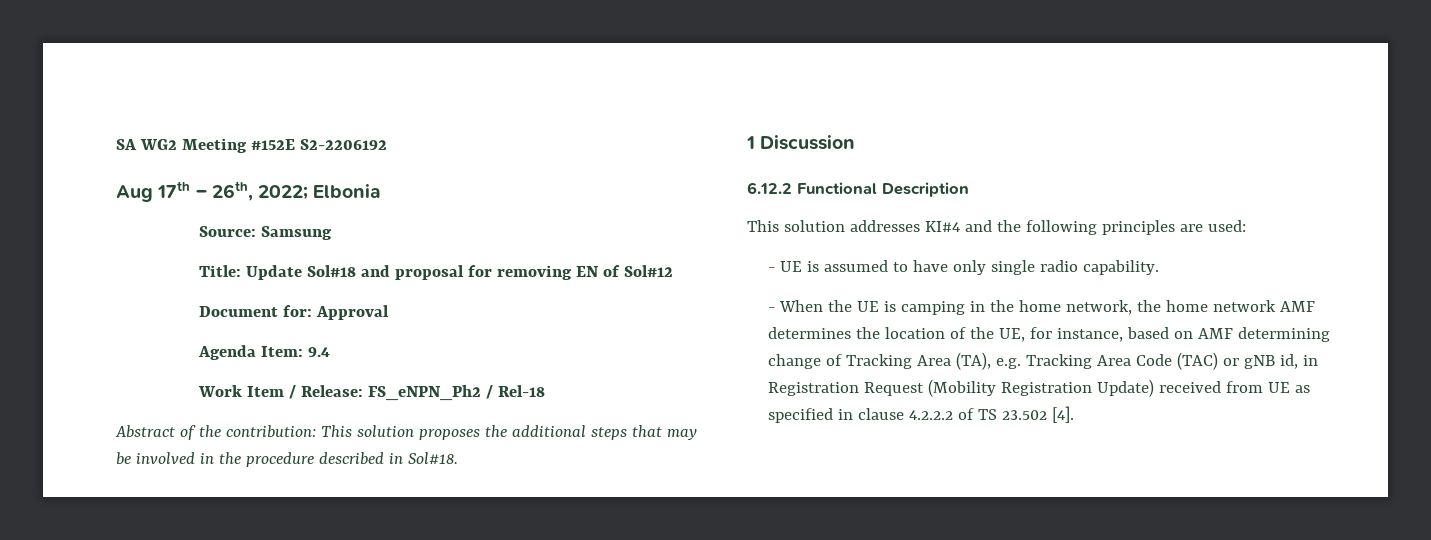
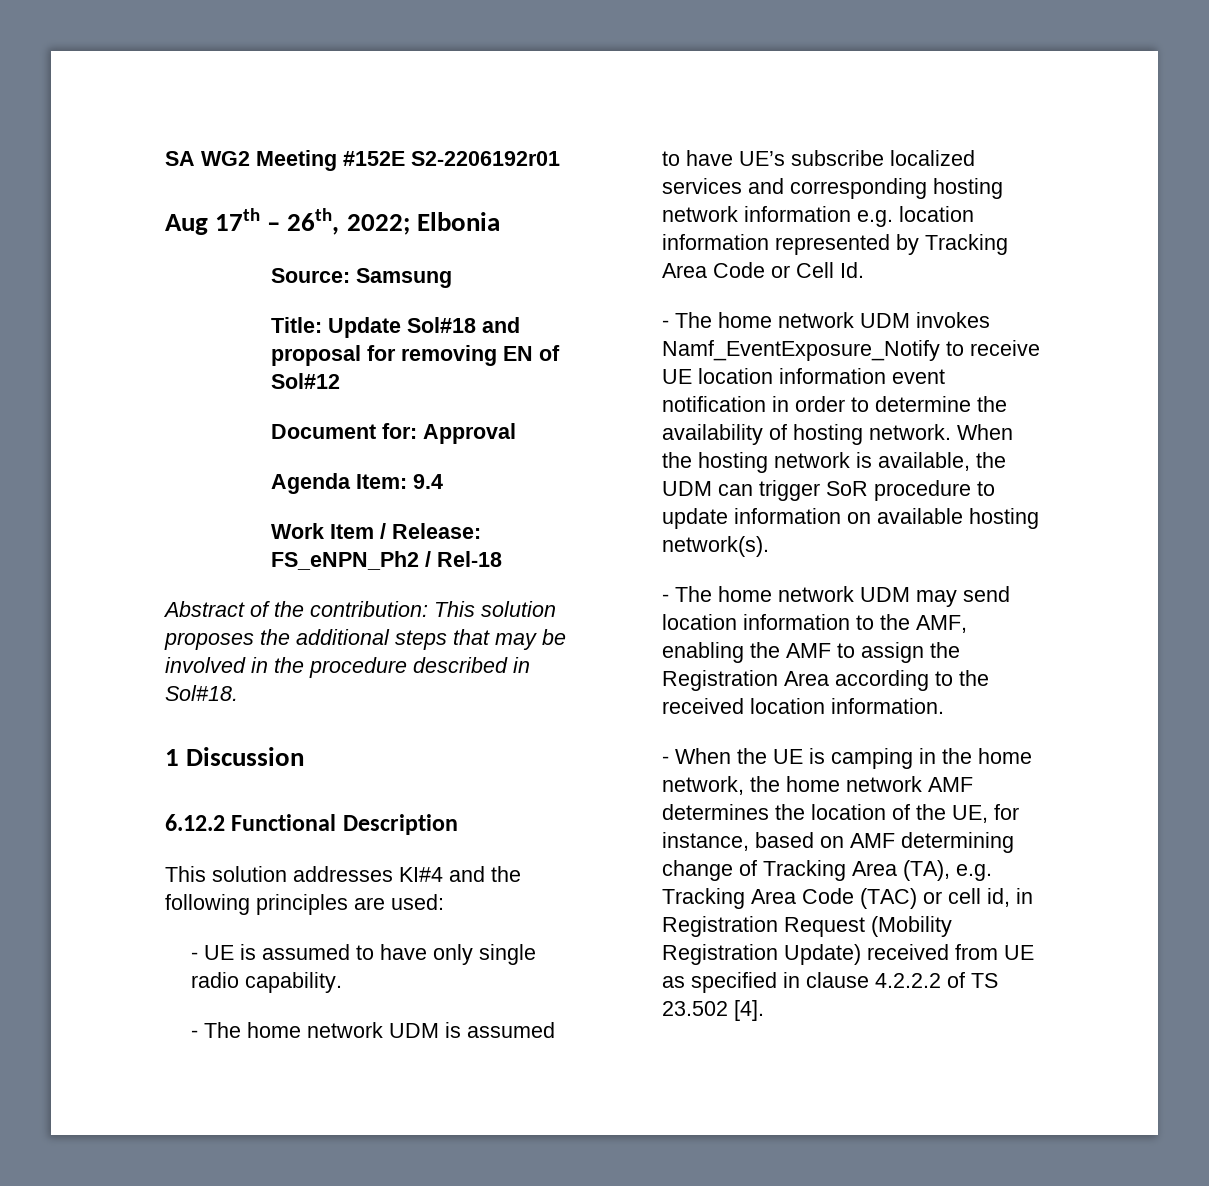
- SA WG2 Meeting #152E S2-2206192
+ SA WG2 Meeting #152E S2-2206192r01
+ - The home network UDM is assumed to have UE’s subscribe localized services and corresponding hosting network information e.g. location information represented by Tracking Area Code or Cell Id.
+ - The home network UDM invokes Namf_EventExposure_Notify to receive UE location information event notification in order to determine the availability of hosting network. When the hosting network is available, the UDM can trigger SoR procedure to update information on available hosting network(s).
+ - The home network UDM may send location information to the AMF, enabling the AMF to assign the Registration Area according to the received location information.
- - When the UE is camping in the home network, the home network AMF determines the location of the UE, for instance, based on AMF determining change of Tracking Area (TA), e.g. Tracking Area Code (TAC) or gNB id, in Registration Request (Mobility Registration Update) received from UE as specified in clause 4.2.2.2 of TS 23.502 [4].
+ - When the UE is camping in the home network, the home network AMF determines the location of the UE, for instance, based on AMF determining change of Tracking Area (TA), e.g. Tracking Area Code (TAC) or cell id, in Registration Request (Mobility Registration Update) received from UE as specified in clause 4.2.2.2 of TS 23.502 [4].

